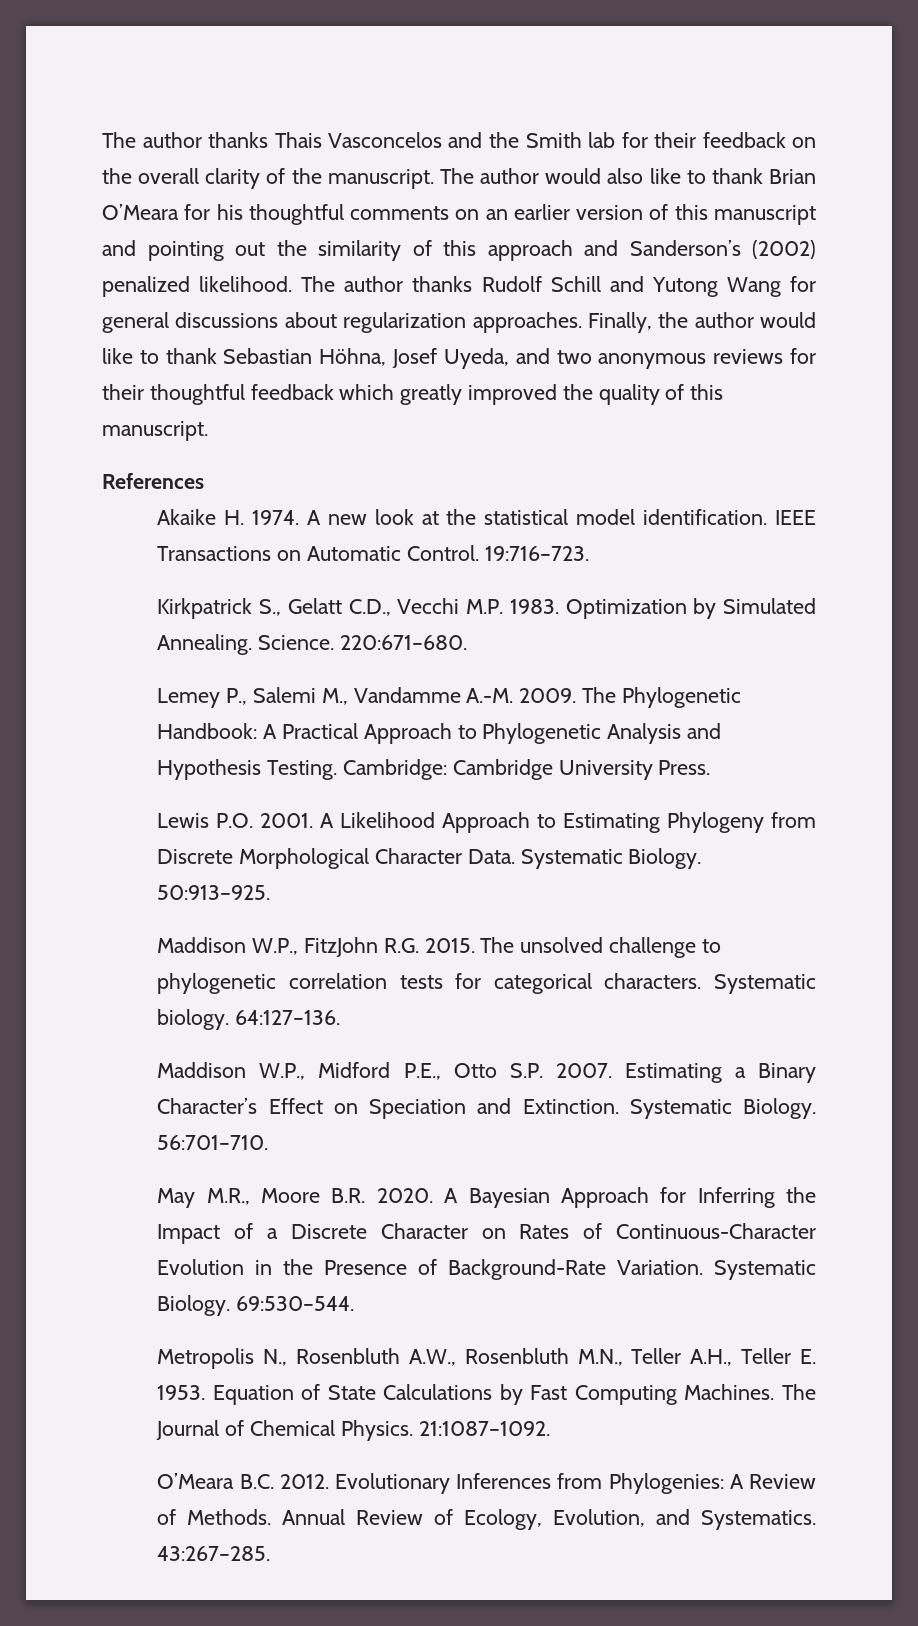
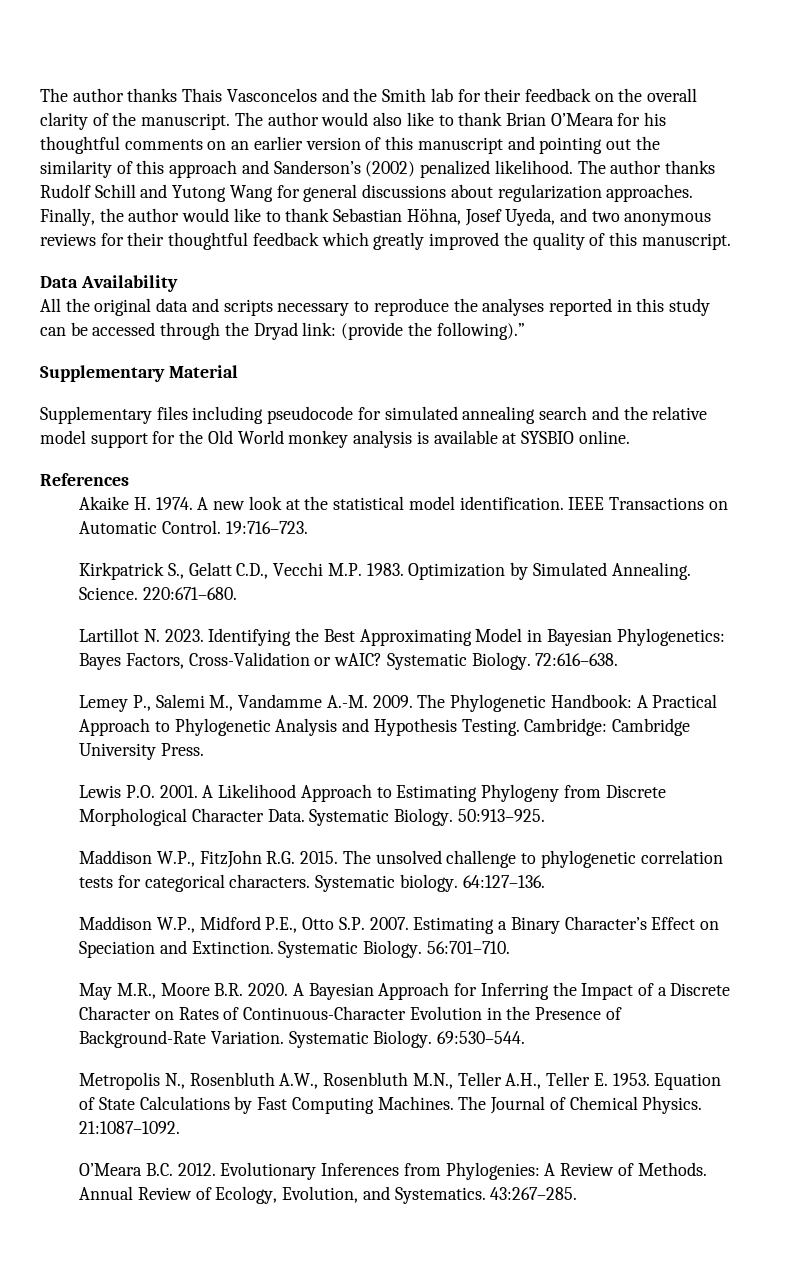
+ Data Availability
+ All the original data and scripts necessary to reproduce the analyses reported in this study can be accessed through the Dryad link: (provide the following).”
+ Supplementary Material
+ Supplementary files including pseudocode for simulated annealing search and the relative model support for the Old World monkey analysis is available at SYSBIO online.
+ Lartillot N. 2023. Identifying the Best Approximating Model in Bayesian Phylogenetics: Bayes Factors, Cross-Validation or wAIC? Systematic Biology. 72:616–638.

